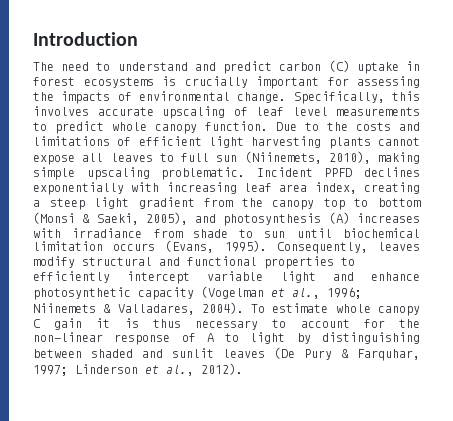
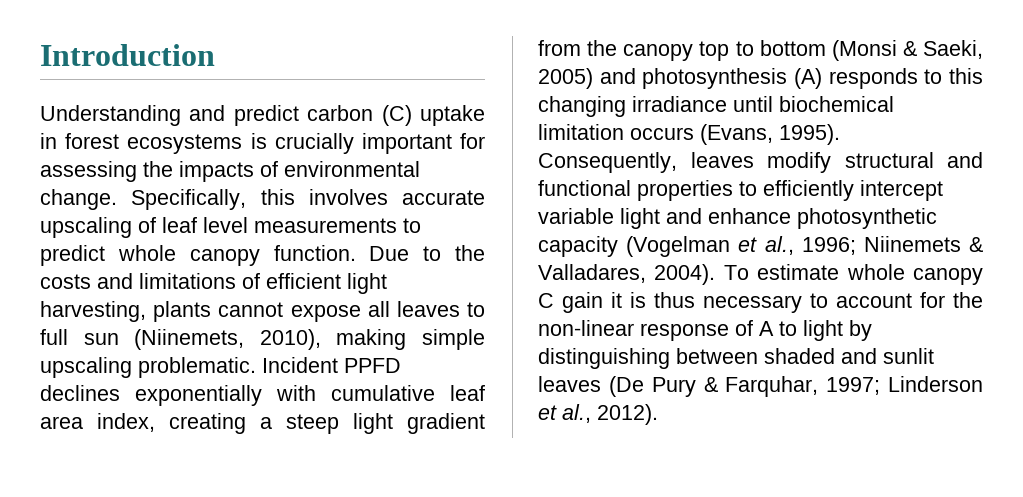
- The need to understand and predict carbon (C) uptake in forest ecosystems is crucially important for assessing the impacts of environmental change.
+ Understanding and predict carbon (C) uptake in forest ecosystems is crucially important for assessing the impacts of environmental change.
- Due to the costs and limitations of efficient light harvesting plants cannot expose all leaves to full sun (Niinemets, 2010), making simple upscaling problematic.
+ Due to the costs and limitations of efficient light harvesting, plants cannot expose all leaves to full sun (Niinemets, 2010), making simple upscaling problematic.
- Incident PPFD declines exponentially with increasing leaf area index, creating a steep light gradient from the canopy top to bottom (Monsi & Saeki, 2005), and photosynthesis (A) increases with irradiance from shade to sun until biochemical limitation occurs (Evans, 1995).
+ Incident PPFD declines exponentially with cumulative leaf area index, creating a steep light gradient from the canopy top to bottom (Monsi & Saeki, 2005) and photosynthesis (A) responds to this changing irradiance until biochemical limitation occurs (Evans, 1995).

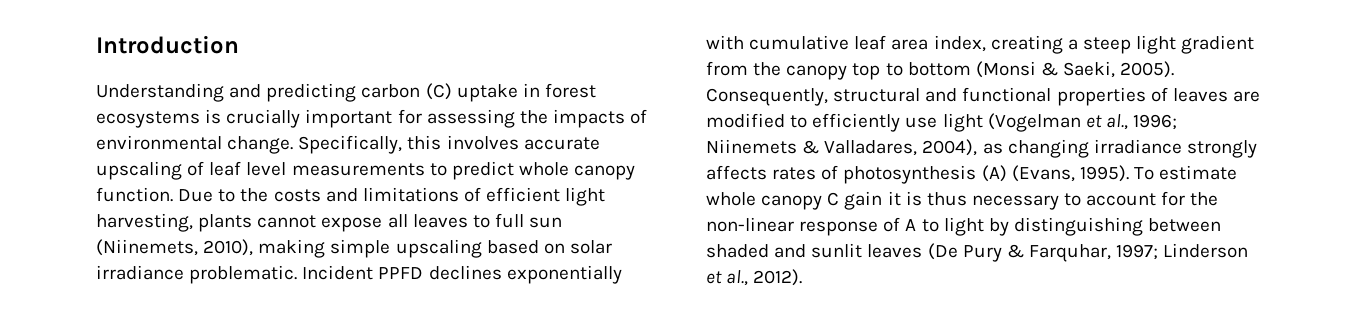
- Understanding and predict carbon (C) uptake in forest ecosystems is crucially important for assessing the impacts of environmental change.
+ Understanding and predicting carbon (C) uptake in forest ecosystems is crucially important for assessing the impacts of environmental change.
- Due to the costs and limitations of efficient light harvesting, plants cannot expose all leaves to full sun (Niinemets, 2010), making simple upscaling problematic.
+ Due to the costs and limitations of efficient light harvesting, plants cannot expose all leaves to full sun (Niinemets, 2010), making simple upscaling based on solar irradiance problematic.
- Incident PPFD declines exponentially with cumulative leaf area index, creating a steep light gradient from the canopy top to bottom (Monsi & Saeki, 2005) and photosynthesis (A) responds to this changing irradiance until biochemical limitation occurs (Evans, 1995). Consequently, leaves modify structural and functional properties to efficiently intercept variable light and enhance photosynthetic capacity (Vogelman et al., 1996; Niinemets & Valladares, 2004).
+ Incident PPFD declines exponentially with cumulative leaf area index, creating a steep light gradient from the canopy top to bottom (Monsi & Saeki, 2005). Consequently, structural and functional properties of leaves are modified to efficiently use light (Vogelman et al., 1996; Niinemets & Valladares, 2004), as changing irradiance strongly affects rates of photosynthesis (A) (Evans, 1995).

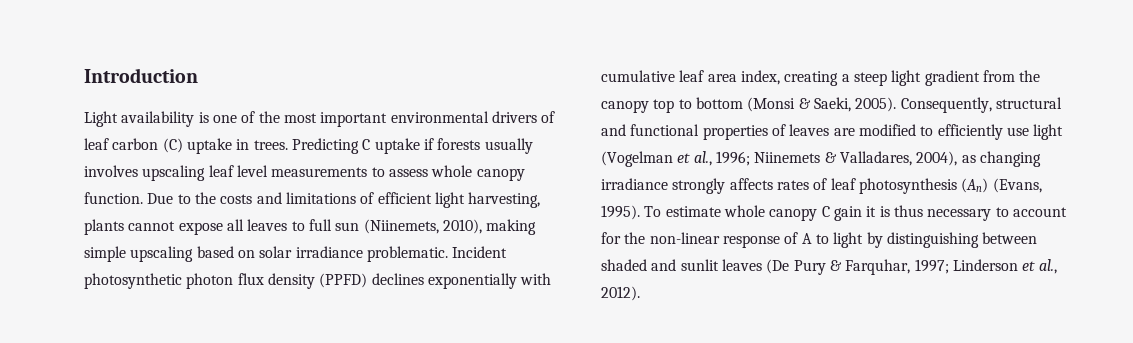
- Understanding and predicting carbon (C) uptake in forest ecosystems is crucially important for assessing the impacts of environmental change. Specifically, this involves accurate upscaling of leaf level measurements to predict whole canopy function.
+ Light availability is one of the most important environmental drivers of leaf carbon (C) uptake in trees. Predicting C uptake if forests usually involves upscaling leaf level measurements to assess whole canopy function.
- Incident PPFD declines exponentially with cumulative leaf area index, creating a steep light gradient from the canopy top to bottom (Monsi & Saeki, 2005).
+ Incident photosynthetic photon flux density (PPFD) declines exponentially with cumulative leaf area index, creating a steep light gradient from the canopy top to bottom (Monsi & Saeki, 2005).
- Consequently, structural and functional properties of leaves are modified to efficiently use light (Vogelman et al., 1996; Niinemets & Valladares, 2004), as changing irradiance strongly affects rates of photosynthesis (A) (Evans, 1995).
+ Consequently, structural and functional properties of leaves are modified to efficiently use light (Vogelman et al., 1996; Niinemets & Valladares, 2004), as changing irradiance strongly affects rates of leaf photosynthesis (An) (Evans, 1995).

